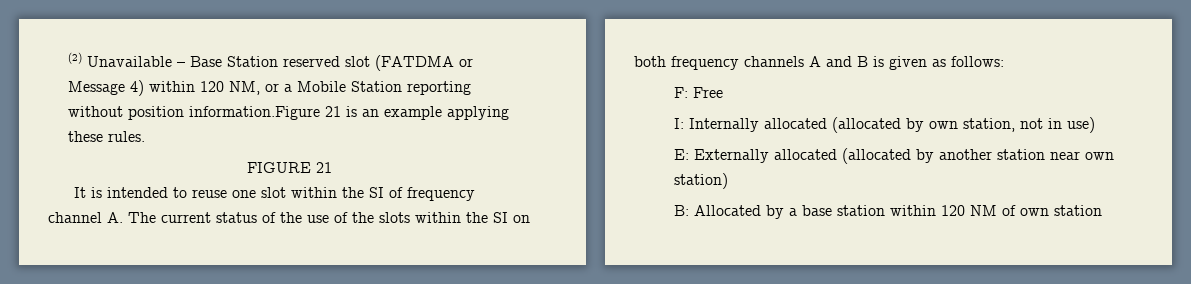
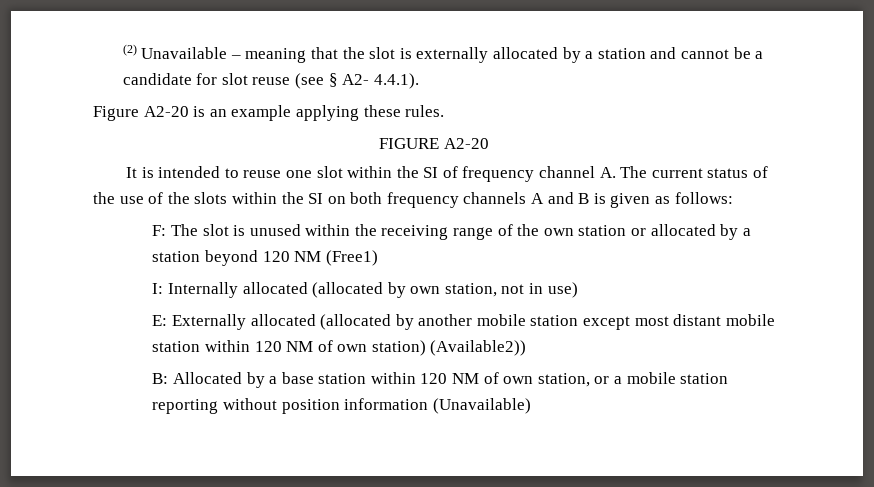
- (2) Unavailable – Base Station reserved slot (FATDMA or Message 4) within 120 NM, or a Mobile Station reporting without position information.Figure 21 is an example applying these rules.
+ (2) Unavailable – meaning that the slot is externally allocated by a station and cannot be a candidate for slot reuse (see § A2- 4.4.1).
+ Figure A2-20 is an example applying these rules.
- FIGURE 21
+ FIGURE A2-20
- F: Free
+ F: The slot is unused within the receiving range of the own station or allocated by a station beyond 120 NM (Free1)
- E: Externally allocated (allocated by another station near own station)
+ E: Externally allocated (allocated by another mobile station except most distant mobile station within 120 NM of own station) (Available2))
- B: Allocated by a base station within 120 NM of own station
+ B: Allocated by a base station within 120 NM of own station, or a mobile station reporting without position information (Unavailable)

